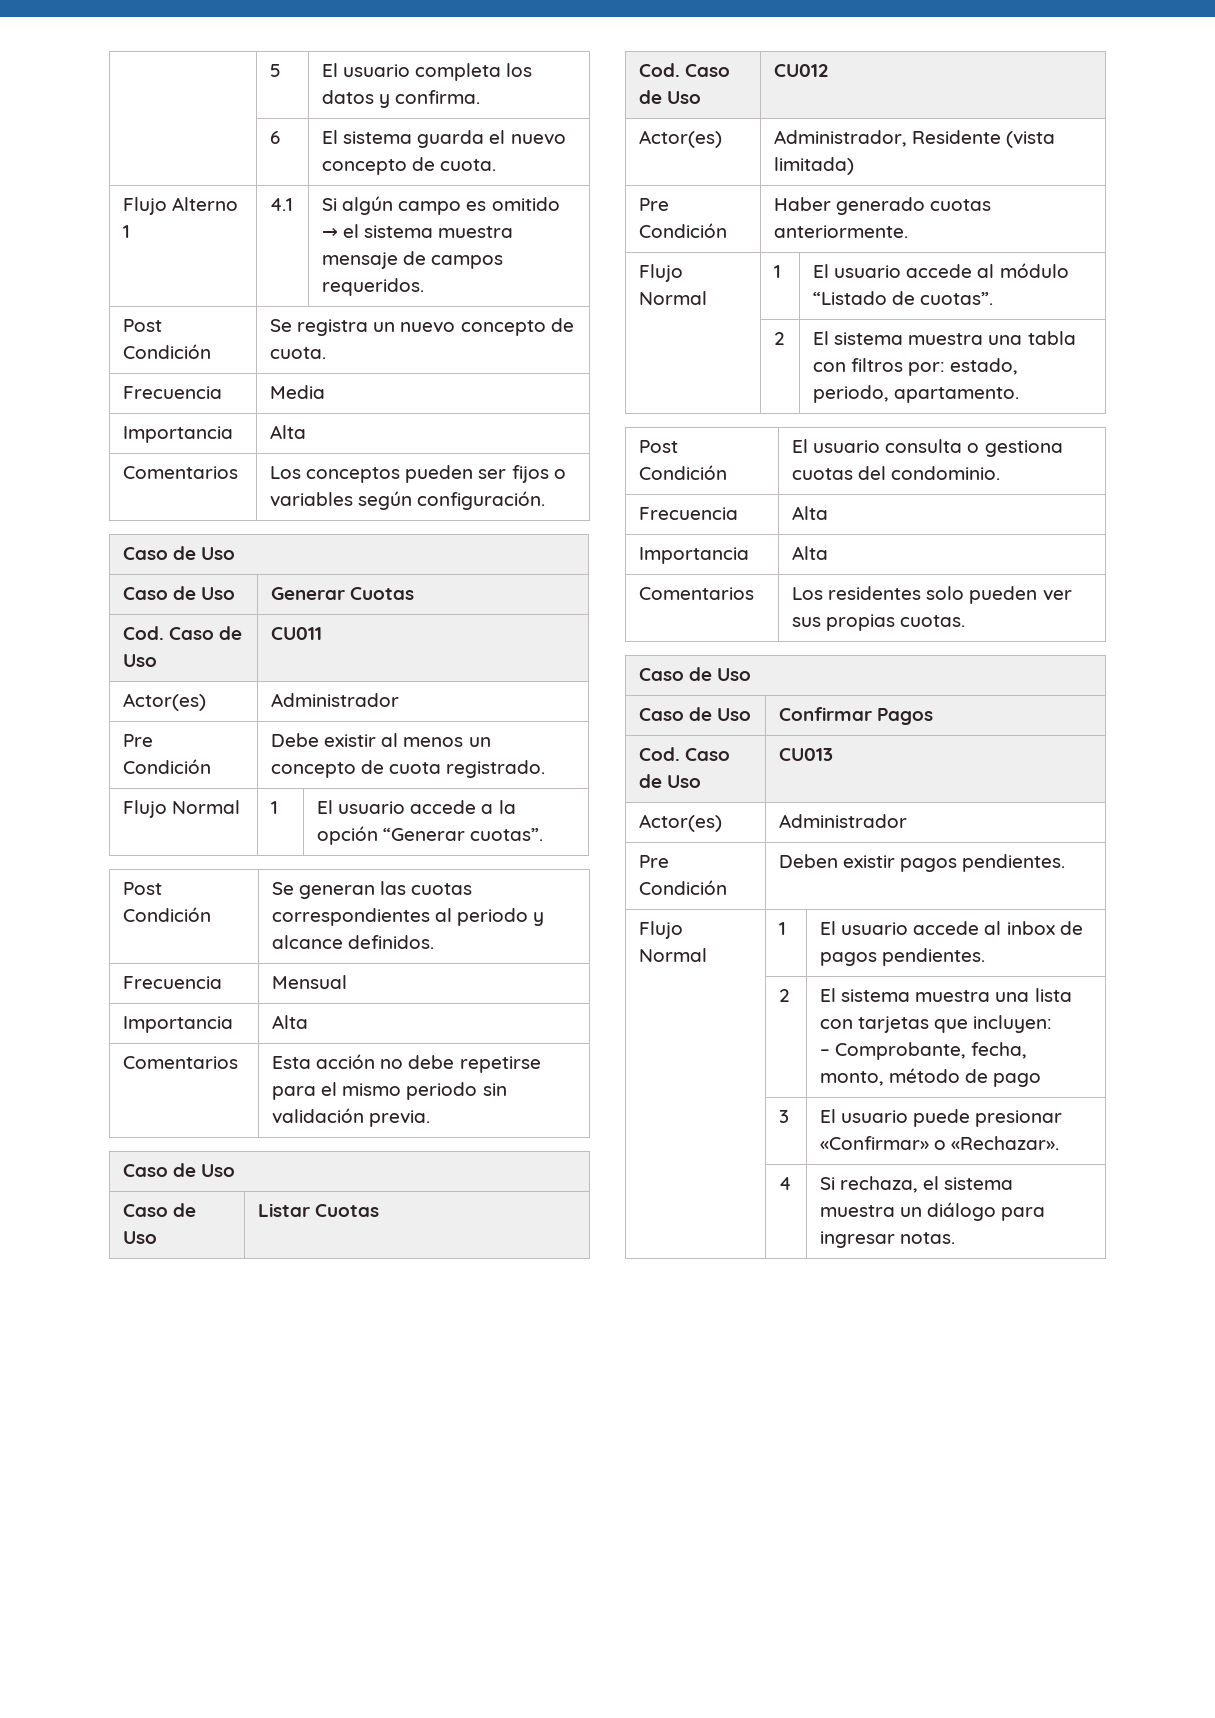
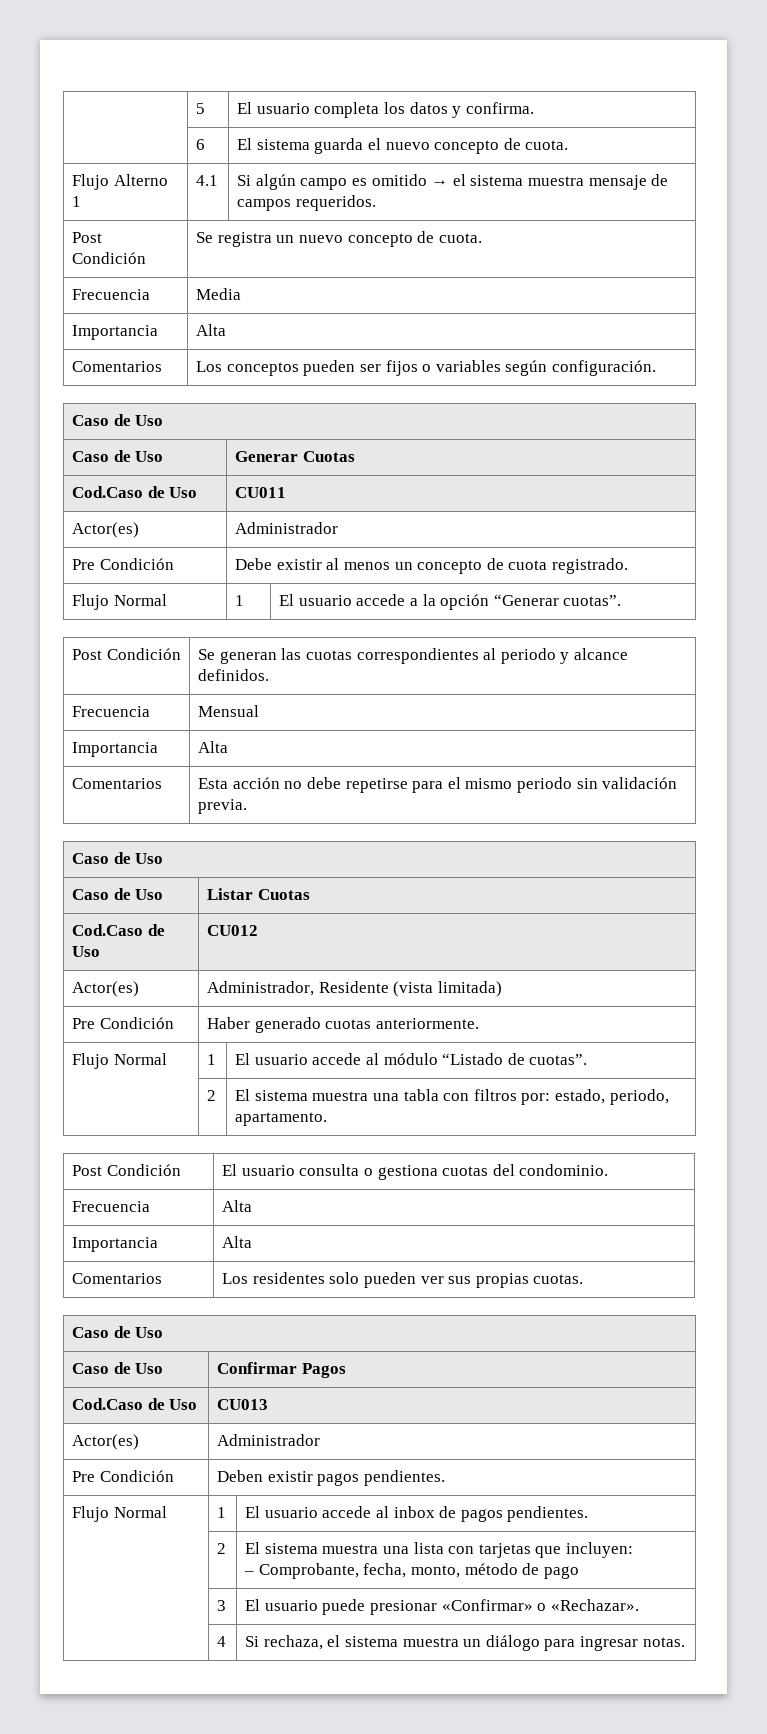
- Cod. Caso de Uso | CU011
+ Cod.Caso de Uso | CU011
- Cod. Caso de Uso | CU012
+ Cod.Caso de Uso | CU012
- Cod. Caso de Uso | CU013
+ Cod.Caso de Uso | CU013

